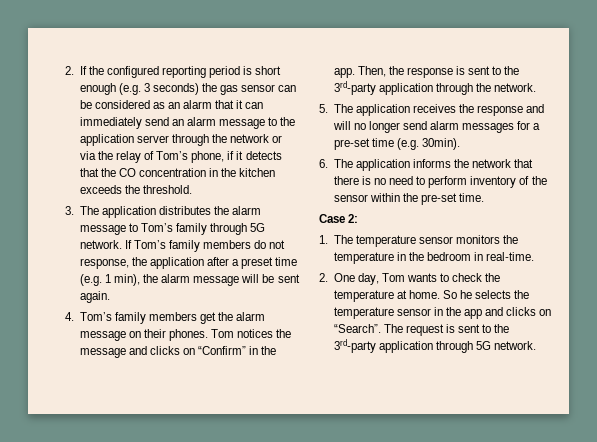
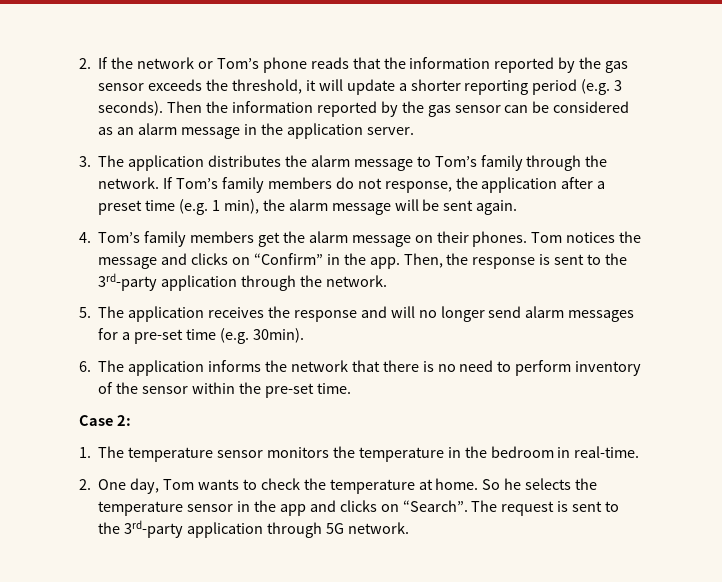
- 2. If the configured reporting period is short enough (e.g. 3 seconds) the gas sensor can be considered as an alarm that it can immediately send an alarm message to the application server through the network or via the relay of Tom’s phone, if it detects that the CO concentration in the kitchen exceeds the threshold.
+ 2. If the network or Tom’s phone reads that the information reported by the gas sensor exceeds the threshold, it will update a shorter reporting period (e.g. 3 seconds). Then the information reported by the gas sensor can be considered as an alarm message in the application server.
- 3. The application distributes the alarm message to Tom’s family through 5G network.
+ 3. The application distributes the alarm message to Tom’s family through the network.

